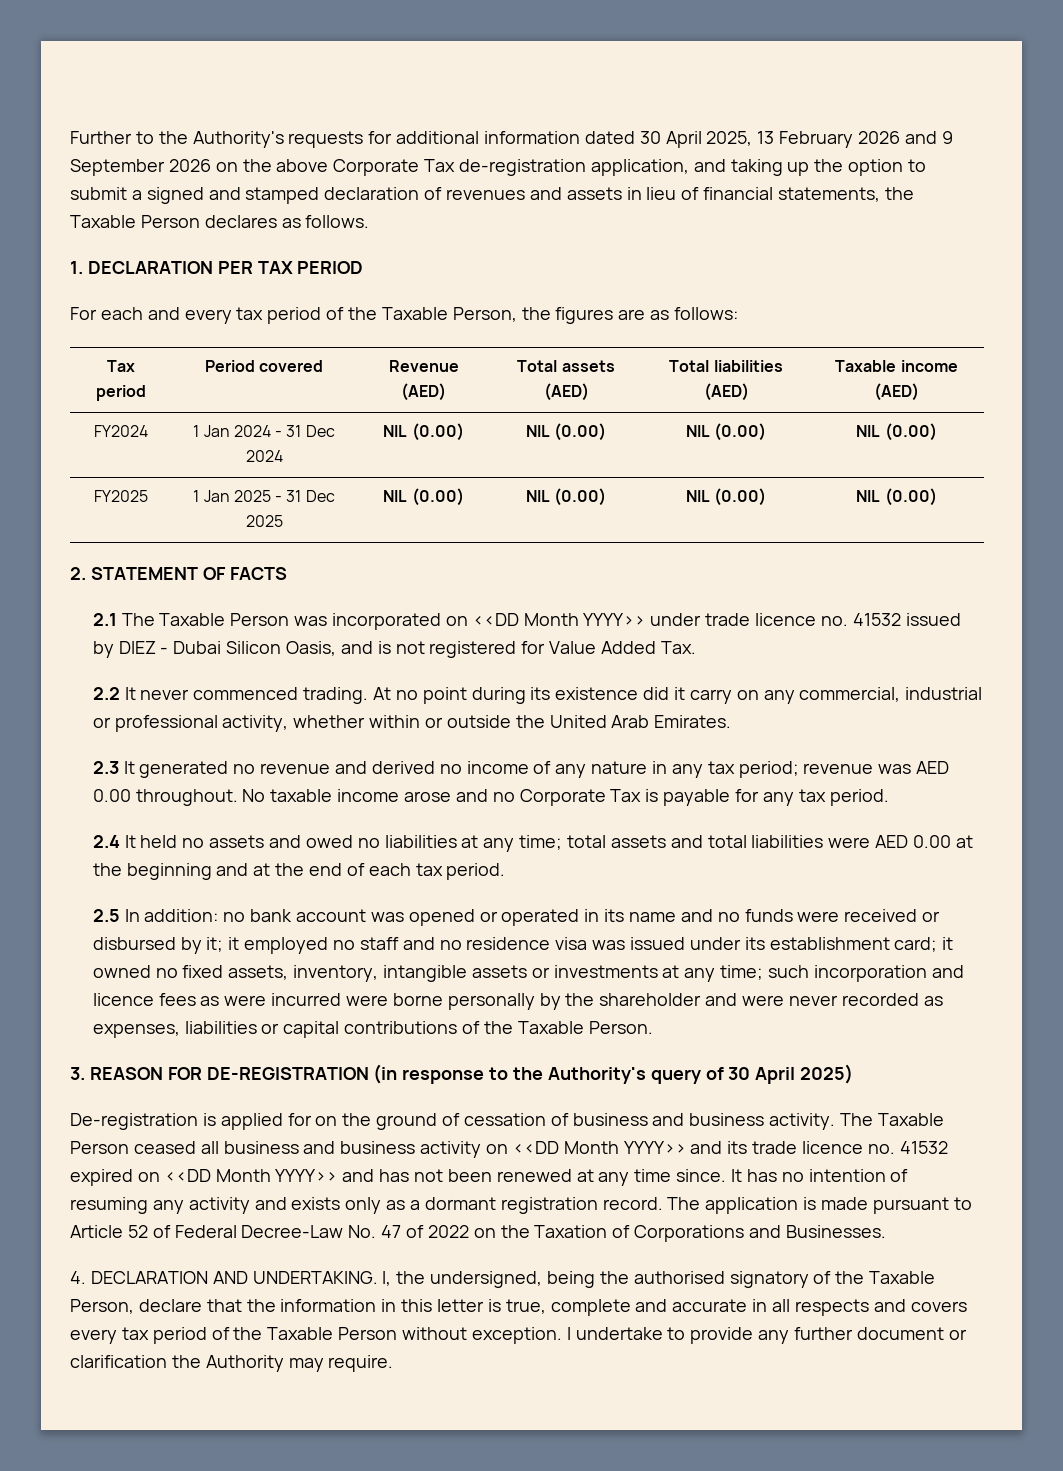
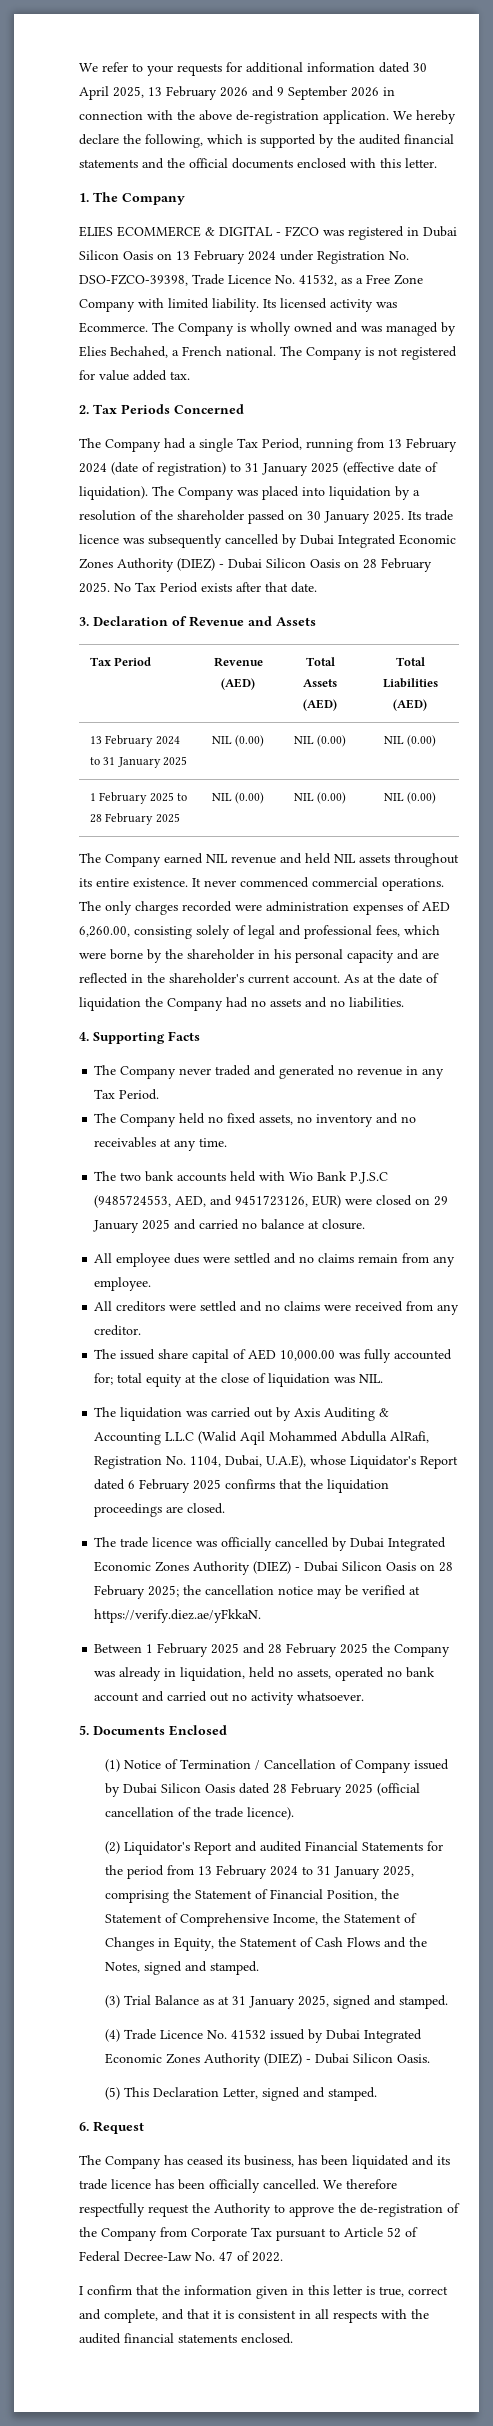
- Further to the Authority's requests for additional information dated 30 April 2025, 13 February 2026 and 9 September 2026 on the above Corporate Tax de-registration application, and taking up the option to submit a signed and stamped declaration of revenues and assets in lieu of financial statements, the Taxable Person declares as follows.
- 1. DECLARATION PER TAX PERIOD
- For each and every tax period of the Taxable Person, the figures are as follows:
- Tax period | Period covered | Revenue (AED) | Total assets (AED) | Total liabilities (AED) | Taxable income (AED)
- FY2024 | 1 Jan 2024 - 31 Dec 2024 | NIL (0.00) | NIL (0.00) | NIL (0.00) | NIL (0.00)
- FY2025 | 1 Jan 2025 - 31 Dec 2025 | NIL (0.00) | NIL (0.00) | NIL (0.00) | NIL (0.00)
- 2. STATEMENT OF FACTS
- 2.1 The Taxable Person was incorporated on <<DD Month YYYY>> under trade licence no. 41532 issued by DIEZ - Dubai Silicon Oasis, and is not registered for Value Added Tax.
- 2.2 It never commenced trading. At no point during its existence did it carry on any commercial, industrial or professional activity, whether within or outside the United Arab Emirates.
- 2.3 It generated no revenue and derived no income of any nature in any tax period; revenue was AED 0.00 throughout. No taxable income arose and no Corporate Tax is payable for any tax period.
- 2.4 It held no assets and owed no liabilities at any time; total assets and total liabilities were AED 0.00 at the beginning and at the end of each tax period.
- 2.5 In addition: no bank account was opened or operated in its name and no funds were received or disbursed by it; it employed no staff and no residence visa was issued under its establishment card; it owned no fixed assets, inventory, intangible assets or investments at any time; such incorporation and licence fees as were incurred were borne personally by the shareholder and were never recorded as expenses, liabilities or capital contributions of the Taxable Person.
- 3. REASON FOR DE-REGISTRATION (in response to the Authority's query of 30 April 2025)
- De-registration is applied for on the ground of cessation of business and business activity. The Taxable Person ceased all business and business activity on <<DD Month YYYY>> and its trade licence no. 41532 expired on <<DD Month YYYY>> and has not been renewed at any time since. It has no intention of resuming any activity and exists only as a dormant registration record. The application is made pursuant to Article 52 of Federal Decree-Law No. 47 of 2022 on the Taxation of Corporations and Businesses.
- 4. DECLARATION AND UNDERTAKING. I, the undersigned, being the authorised signatory of the Taxable Person, declare that the information in this letter is true, complete and accurate in all respects and covers every tax period of the Taxable Person without exception. I undertake to provide any further document or clarification the Authority may require.
+ We refer to your requests for additional information dated 30 April 2025, 13 February 2026 and 9 September 2026 in connection with the above de-registration application. We hereby declare the following, which is supported by the audited financial statements and the official documents enclosed with this letter.
+ 1. The Company
+ ELIES ECOMMERCE & DIGITAL - FZCO was registered in Dubai Silicon Oasis on 13 February 2024 under Registration No. DSO-FZCO-39398, Trade Licence No. 41532, as a Free Zone Company with limited liability. Its licensed activity was Ecommerce. The Company is wholly owned and was managed by Elies Bechahed, a French national. The Company is not registered for value added tax.
+ 2. Tax Periods Concerned
+ The Company had a single Tax Period, running from 13 February 2024 (date of registration) to 31 January 2025 (effective date of liquidation). The Company was placed into liquidation by a resolution of the shareholder passed on 30 January 2025. Its trade licence was subsequently cancelled by Dubai Integrated Economic Zones Authority (DIEZ) - Dubai Silicon Oasis on 28 February 2025. No Tax Period exists after that date.
+ 3. Declaration of Revenue and Assets
+ Tax Period | Revenue (AED) | Total Assets (AED) | Total Liabilities (AED)
+ 13 February 2024 to 31 January 2025 | NIL (0.00) | NIL (0.00) | NIL (0.00)
+ 1 February 2025 to 28 February 2025 | NIL (0.00) | NIL (0.00) | NIL (0.00)
+ The Company earned NIL revenue and held NIL assets throughout its entire existence. It never commenced commercial operations. The only charges recorded were administration expenses of AED 6,260.00, consisting solely of legal and professional fees, which were borne by the shareholder in his personal capacity and are reflected in the shareholder's current account. As at the date of liquidation the Company had no assets and no liabilities.
+ 4. Supporting Facts
+ The Company never traded and generated no revenue in any Tax Period.
+ The Company held no fixed assets, no inventory and no receivables at any time.
+ The two bank accounts held with Wio Bank P.J.S.C (9485724553, AED, and 9451723126, EUR) were closed on 29 January 2025 and carried no balance at closure.
+ All employee dues were settled and no claims remain from any employee.
+ All creditors were settled and no claims were received from any creditor.
+ The issued share capital of AED 10,000.00 was fully accounted for; total equity at the close of liquidation was NIL.
+ The liquidation was carried out by Axis Auditing & Accounting L.L.C (Walid Aqil Mohammed Abdulla AlRafi, Registration No. 1104, Dubai, U.A.E), whose Liquidator's Report dated 6 February 2025 confirms that the liquidation proceedings are closed.
+ The trade licence was officially cancelled by Dubai Integrated Economic Zones Authority (DIEZ) - Dubai Silicon Oasis on 28 February 2025; the cancellation notice may be verified at https://verify.diez.ae/yFkkaN.
+ Between 1 February 2025 and 28 February 2025 the Company was already in liquidation, held no assets, operated no bank account and carried out no activity whatsoever.
+ 5. Documents Enclosed
+ (1) Notice of Termination / Cancellation of Company issued by Dubai Silicon Oasis dated 28 February 2025 (official cancellation of the trade licence).
+ (2) Liquidator's Report and audited Financial Statements for the period from 13 February 2024 to 31 January 2025, comprising the Statement of Financial Position, the Statement of Comprehensive Income, the Statement of Changes in Equity, the Statement of Cash Flows and the Notes, signed and stamped.
+ (3) Trial Balance as at 31 January 2025, signed and stamped.
+ (4) Trade Licence No. 41532 issued by Dubai Integrated Economic Zones Authority (DIEZ) - Dubai Silicon Oasis.
+ (5) This Declaration Letter, signed and stamped.
+ 6. Request
+ The Company has ceased its business, has been liquidated and its trade licence has been officially cancelled. We therefore respectfully request the Authority to approve the de-registration of the Company from Corporate Tax pursuant to Article 52 of Federal Decree-Law No. 47 of 2022.
+ I confirm that the information given in this letter is true, correct and complete, and that it is consistent in all respects with the audited financial statements enclosed.

